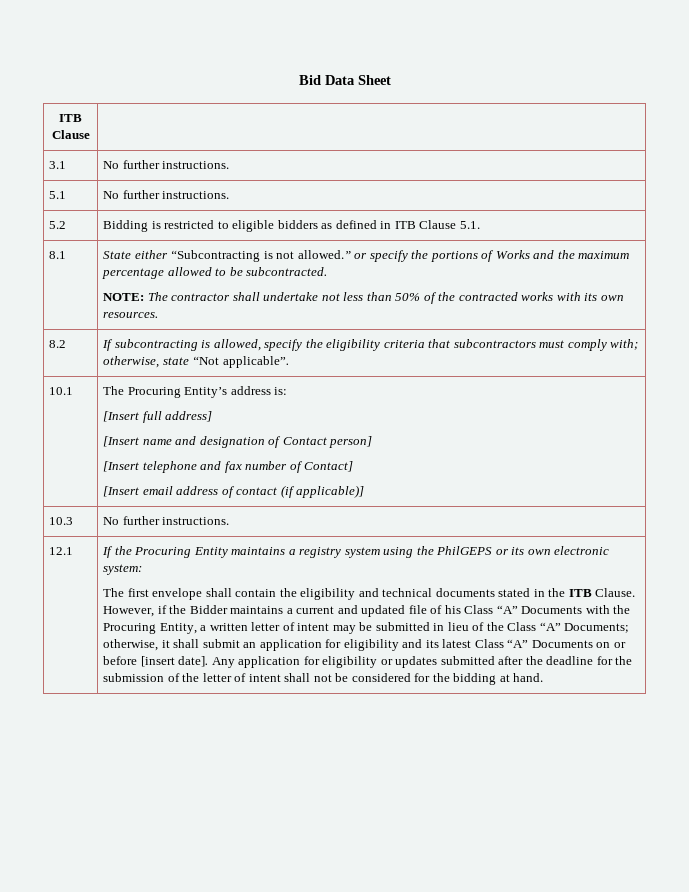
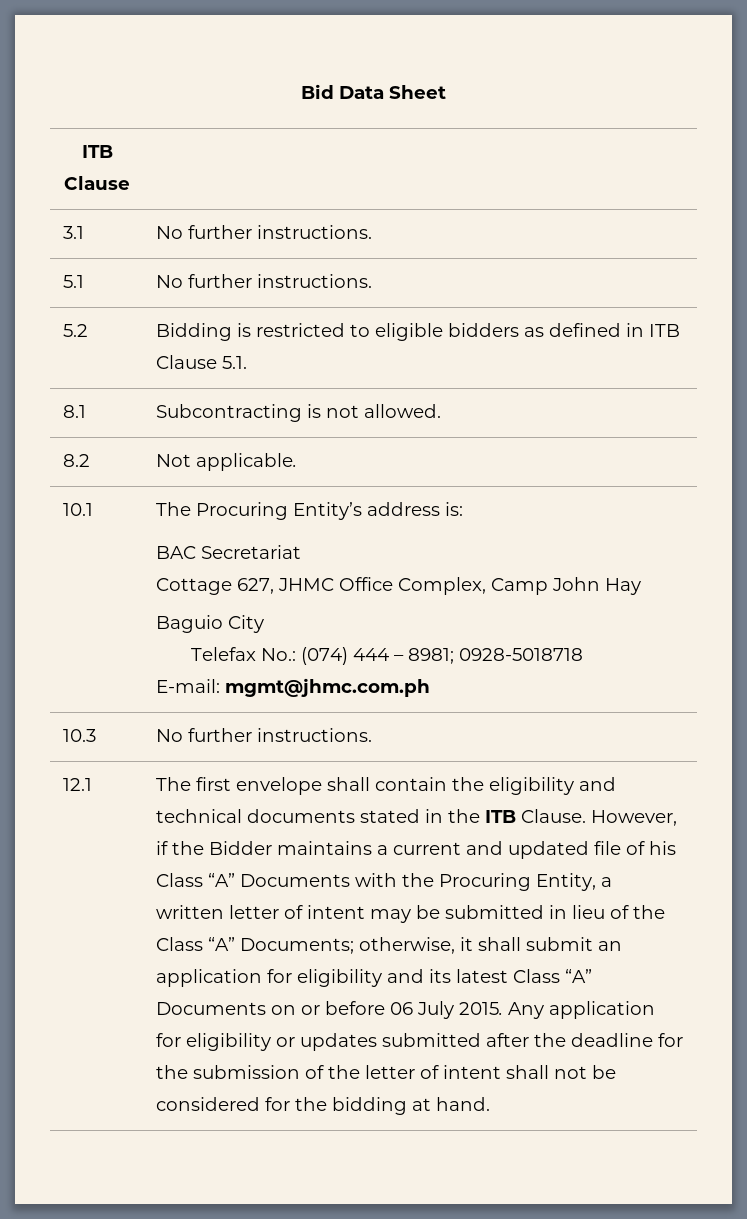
- 8.1 | State either “Subcontracting is not allowed.” or specify the portions of Works and the maximum percentage allowed to be subcontracted.
- NOTE: The contractor shall undertake not less than 50% of the contracted works with its own resources.
- 8.2 | If subcontracting is allowed, specify the eligibility criteria that subcontractors must comply with; otherwise, state “Not applicable”.
+ 8.1 | Subcontracting is not allowed.
+ 8.2 | Not applicable.
  10.1 | The Procuring Entity’s address is:
- [Insert full address]
- [Insert name and designation of Contact person]
- [Insert telephone and fax number of Contact]
- [Insert email address of contact (if applicable)]
+ BAC Secretariat
+ Cottage 627, JHMC Office Complex, Camp John Hay
+ Baguio City
+ Telefax No.: (074) 444 – 8981; 0928-5018718
+ E-mail: mgmt@jhmc.com.ph
- If the Procuring Entity maintains a registry system using the PhilGEPS or its own electronic system:
- However, if the Bidder maintains a current and updated file of his Class “A” Documents with the Procuring Entity, a written letter of intent may be submitted in lieu of the Class “A” Documents; otherwise, it shall submit an application for eligibility and its latest Class “A” Documents on or before [insert date].
+ However, if the Bidder maintains a current and updated file of his Class “A” Documents with the Procuring Entity, a written letter of intent may be submitted in lieu of the Class “A” Documents; otherwise, it shall submit an application for eligibility and its latest Class “A” Documents on or before 06 July 2015.

